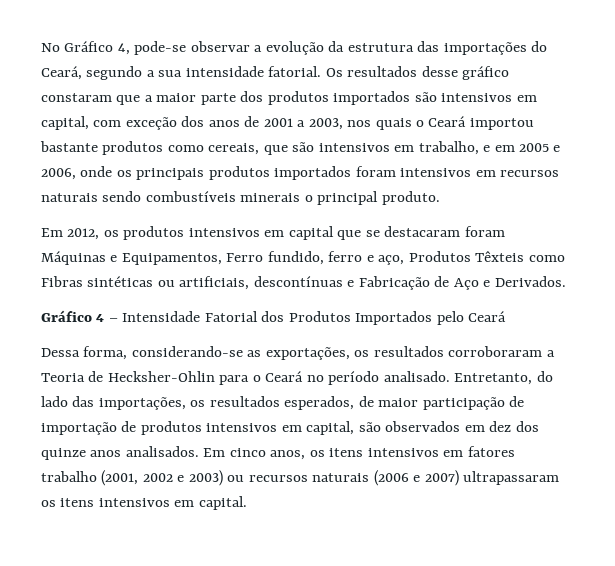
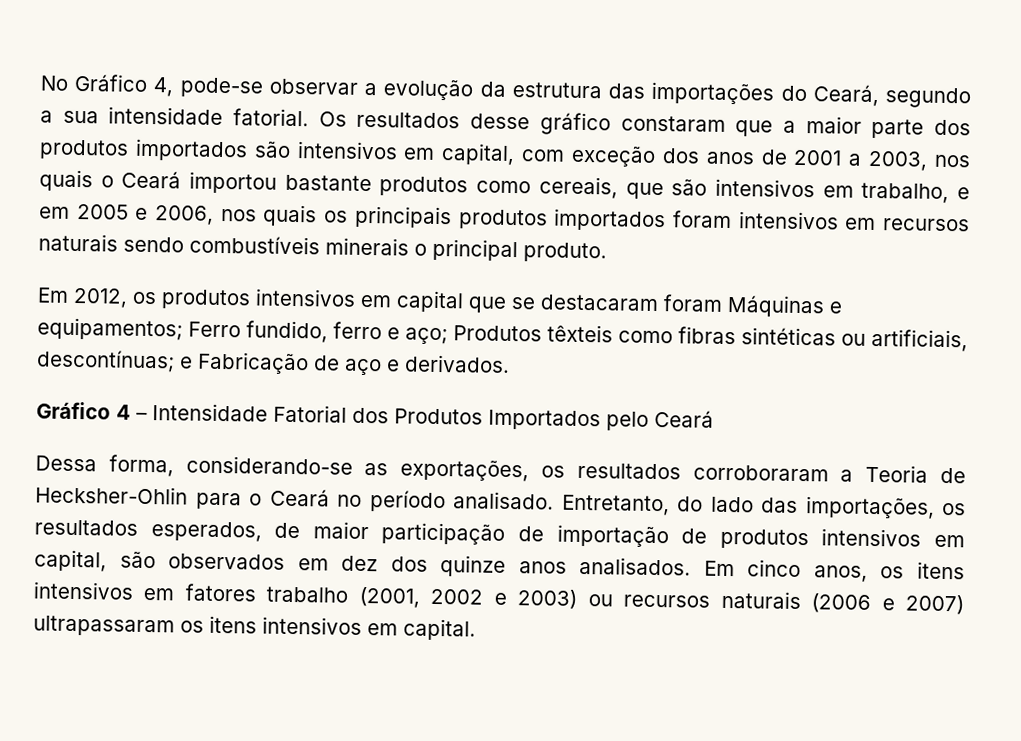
- Os resultados desse gráfico constaram que a maior parte dos produtos importados são intensivos em capital, com exceção dos anos de 2001 a 2003, nos quais o Ceará importou bastante produtos como cereais, que são intensivos em trabalho, e em 2005 e 2006, onde os principais produtos importados foram intensivos em recursos naturais sendo combustíveis minerais o principal produto.
+ Os resultados desse gráfico constaram que a maior parte dos produtos importados são intensivos em capital, com exceção dos anos de 2001 a 2003, nos quais o Ceará importou bastante produtos como cereais, que são intensivos em trabalho, e em 2005 e 2006, nos quais os principais produtos importados foram intensivos em recursos naturais sendo combustíveis minerais o principal produto.
- Em 2012, os produtos intensivos em capital que se destacaram foram Máquinas e Equipamentos, Ferro fundido, ferro e aço, Produtos Têxteis como Fibras sintéticas ou artificiais, descontínuas e Fabricação de Aço e Derivados.
+ Em 2012, os produtos intensivos em capital que se destacaram foram Máquinas e equipamentos; Ferro fundido, ferro e aço; Produtos têxteis como fibras sintéticas ou artificiais, descontínuas; e Fabricação de aço e derivados.

